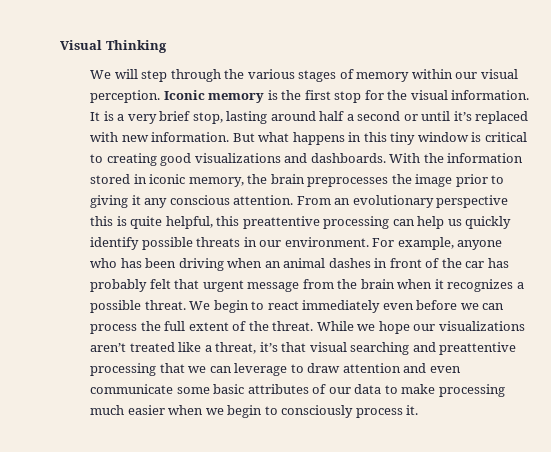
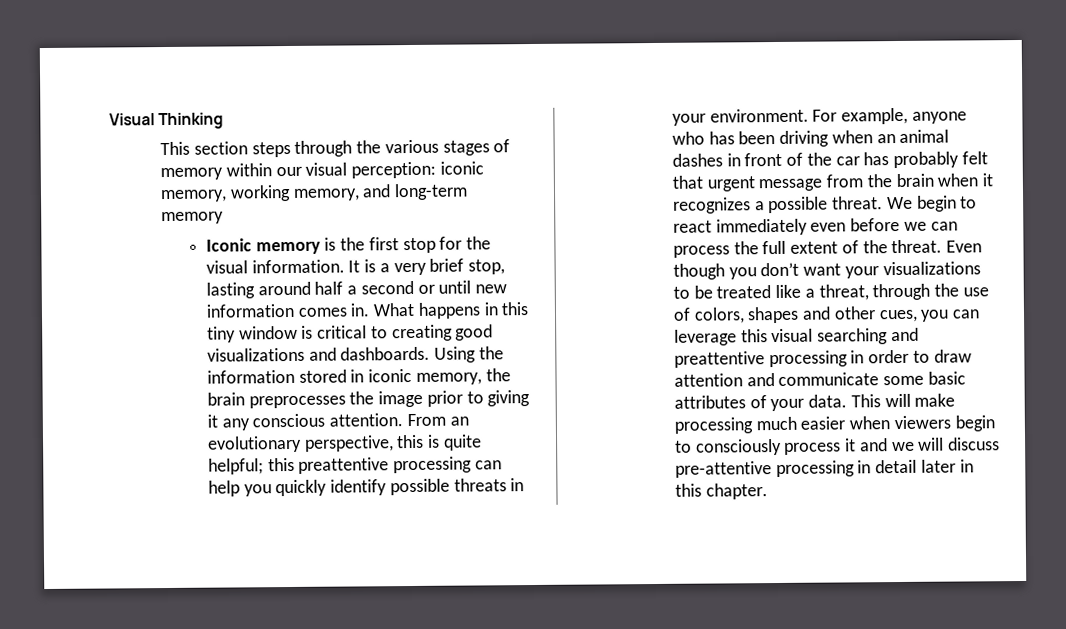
- We will step through the various stages of memory within our visual perception. Iconic memory is the first stop for the visual information.
+ This section steps through the various stages of memory within our visual perception: iconic memory, working memory, and long-term memory
+ Iconic memory is the first stop for the visual information.
- It is a very brief stop, lasting around half a second or until it’s replaced with new information. But what happens in this tiny window is critical to creating good visualizations and dashboards.
+ It is a very brief stop, lasting around half a second or until new information comes in. What happens in this tiny window is critical to creating good visualizations and dashboards.
- With the information stored in iconic memory, the brain preprocesses the image prior to giving it any conscious attention.
+ Using the information stored in iconic memory, the brain preprocesses the image prior to giving it any conscious attention.
- From an evolutionary perspective this is quite helpful, this preattentive processing can help us quickly identify possible threats in our environment.
+ From an evolutionary perspective, this is quite helpful; this preattentive processing can help you quickly identify possible threats in your environment.
- While we hope our visualizations aren’t treated like a threat, it’s that visual searching and preattentive processing that we can leverage to draw attention and even communicate some basic attributes of our data to make processing much easier when we begin to consciously process it.
+ Even though you don’t want your visualizations to be treated like a threat, through the use of colors, shapes and other cues, you can leverage this visual searching and preattentive processing in order to draw attention and communicate some basic attributes of your data. This will make processing much easier when viewers begin to consciously process it and we will discuss pre-attentive processing in detail later in this chapter.

